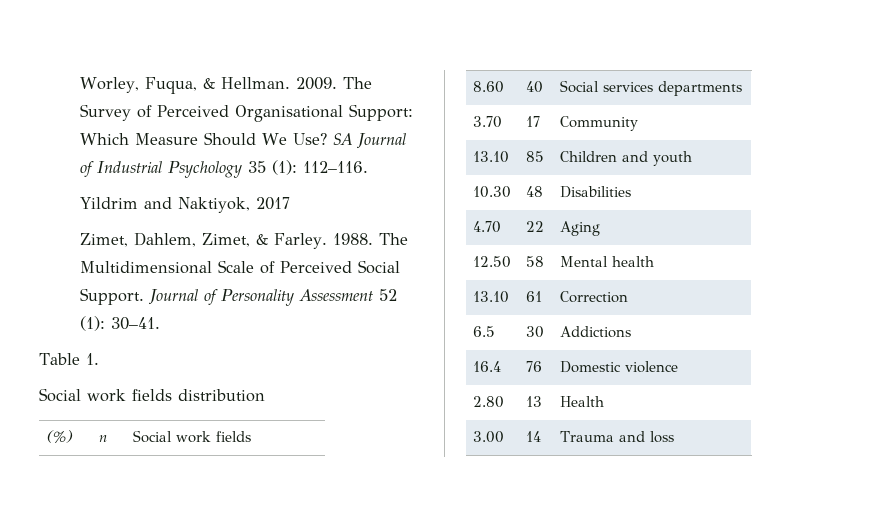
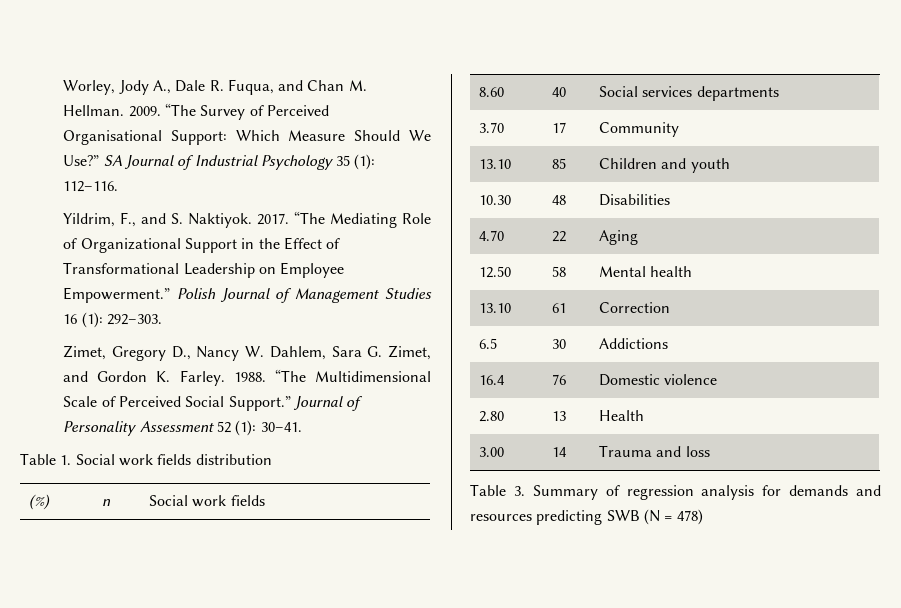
- Worley, Fuqua, & Hellman.
+ Worley, Jody A., Dale R. Fuqua, and Chan M. Hellman.
- The Survey of Perceived Organisational Support: Which Measure Should We Use?
+ “The Survey of Perceived Organisational Support: Which Measure Should We Use?”
- Yildrim and Naktiyok, 2017
- Zimet, Dahlem, Zimet, & Farley.
+ Yildrim, F., and S. Naktiyok. 2017. “The Mediating Role of Organizational Support in the Effect of Transformational Leadership on Employee Empowerment.” Polish Journal of Management Studies 16 (1): 292–303.
+ Zimet, Gregory D., Nancy W. Dahlem, Sara G. Zimet, and Gordon K. Farley.
- The Multidimensional Scale of Perceived Social Support.
+ “The Multidimensional Scale of Perceived Social Support.”
- Table 1.
- Social work fields distribution
+ Table 1. Social work fields distribution
+ Table 3. Summary of regression analysis for demands and resources predicting SWB (N = 478)

